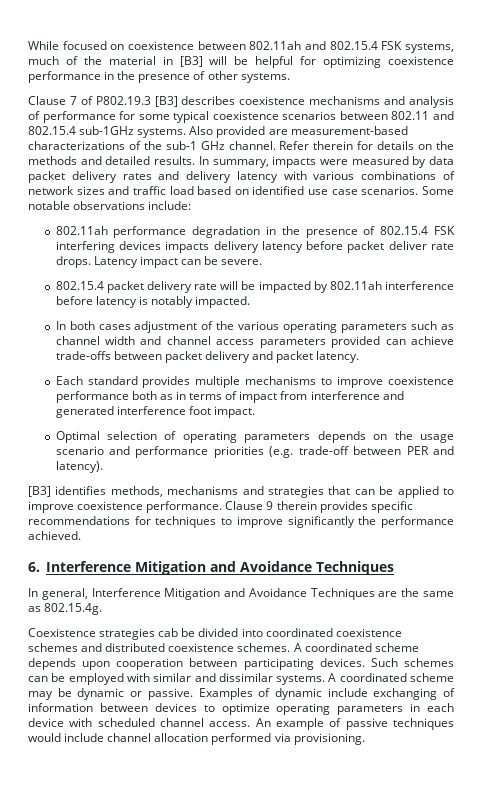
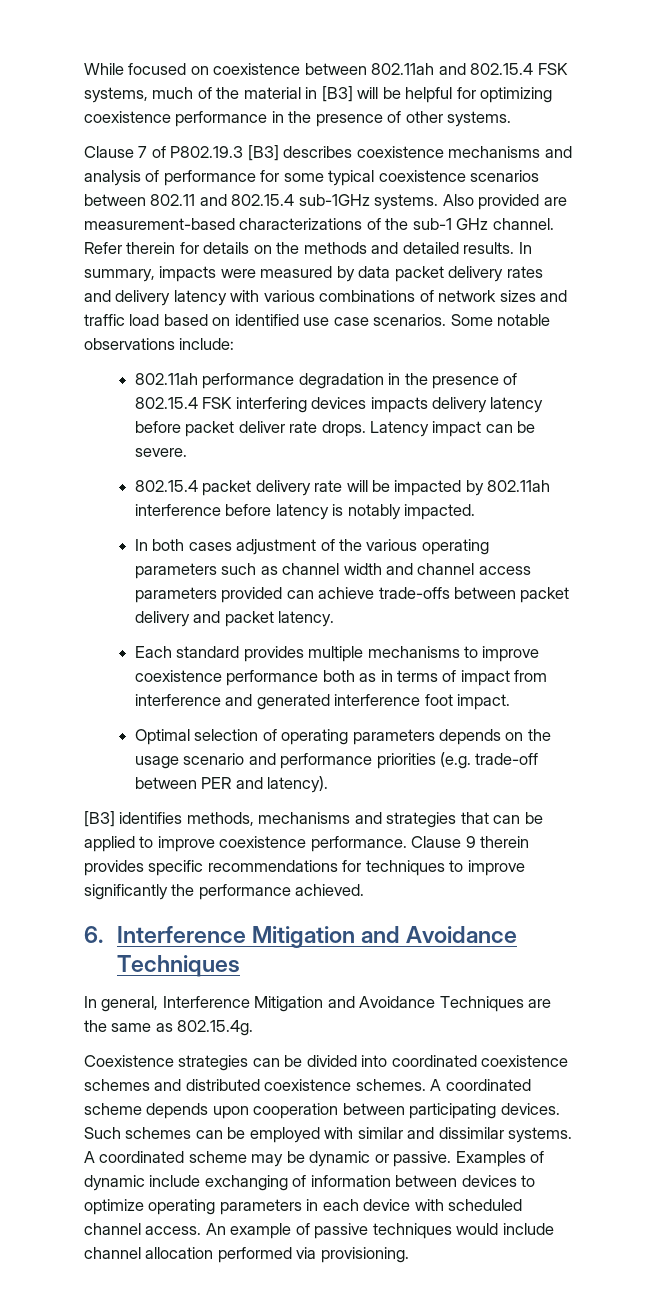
- Coexistence strategies cab be divided into coordinated coexistence schemes and distributed coexistence schemes.
+ Coexistence strategies can be divided into coordinated coexistence schemes and distributed coexistence schemes.

